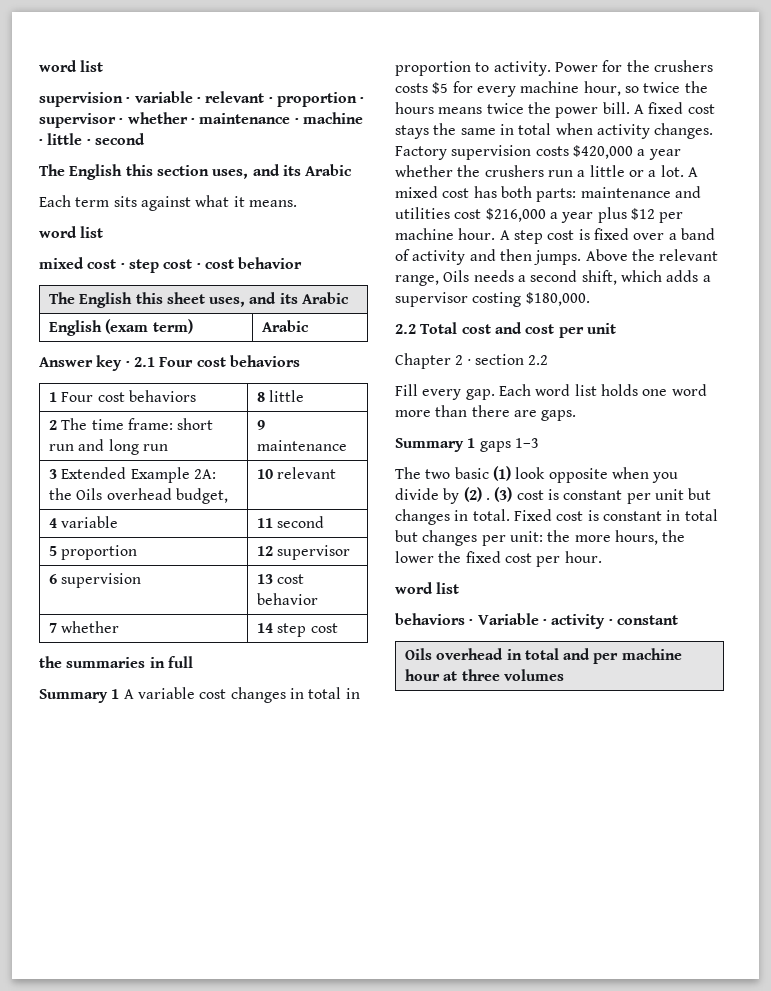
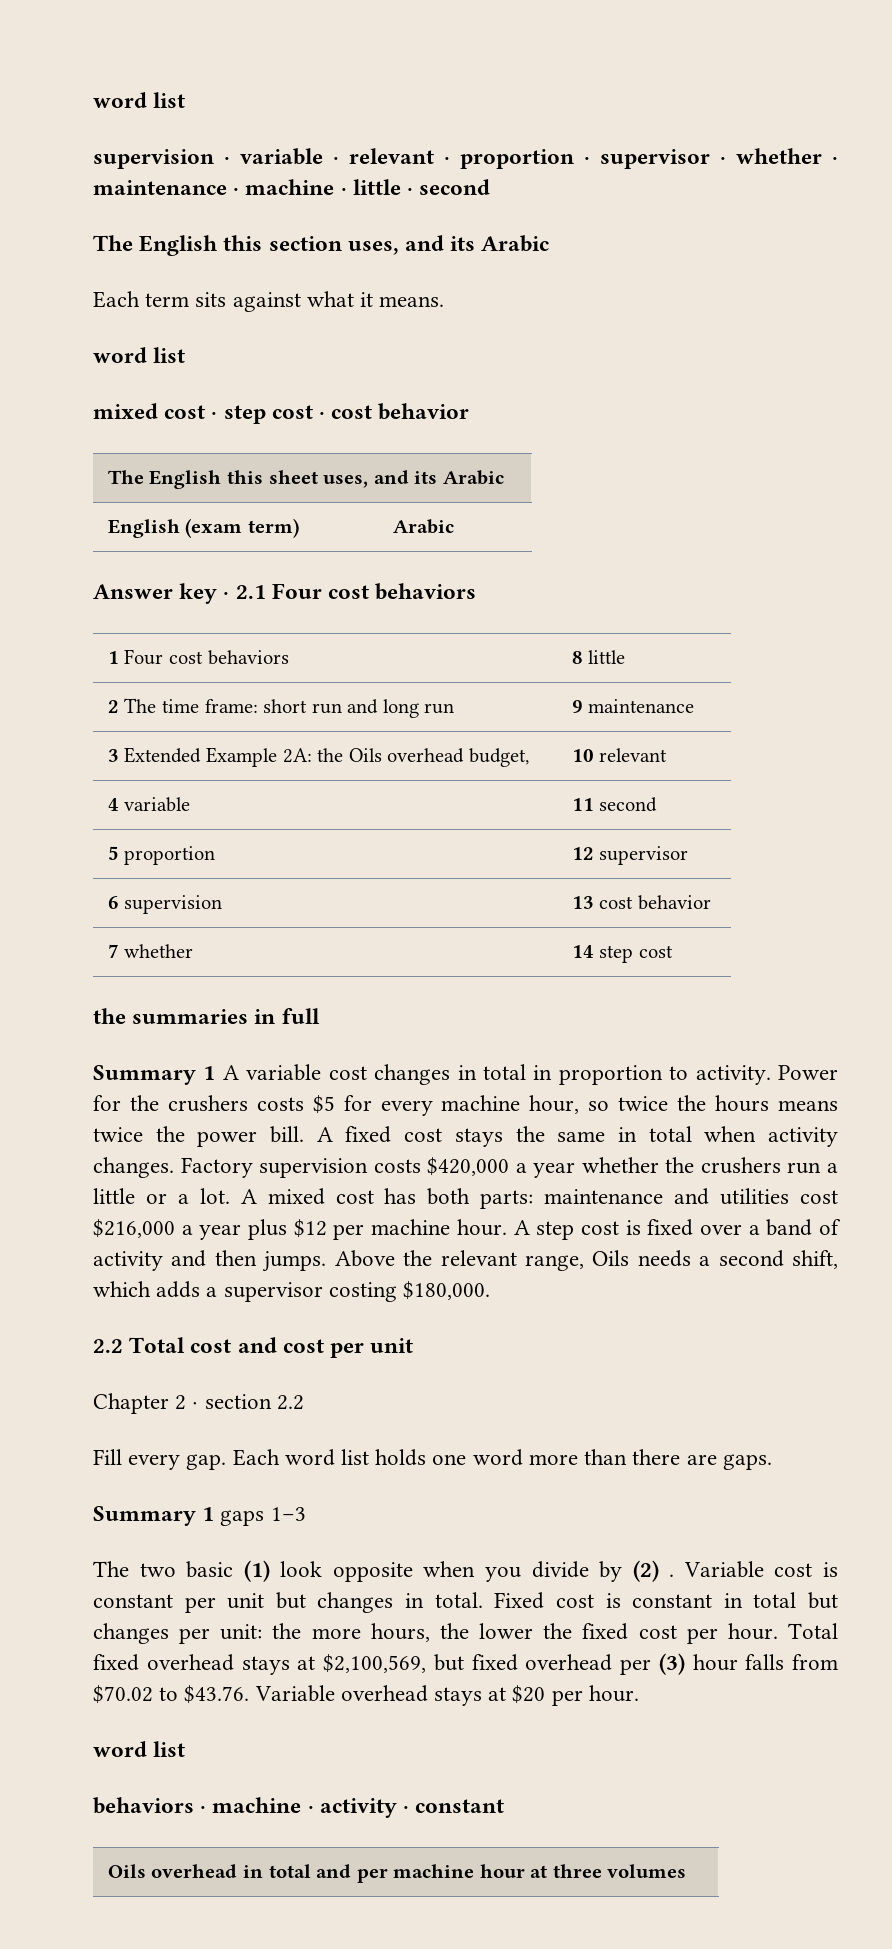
- (3) cost is constant per unit but changes in total.
+ Variable cost is constant per unit but changes in total.
+ Total fixed overhead stays at $2,100,569, but fixed overhead per (3) hour falls from $70.02 to $43.76. Variable overhead stays at $20 per hour.
- behaviors · Variable · activity · constant
+ behaviors · machine · activity · constant

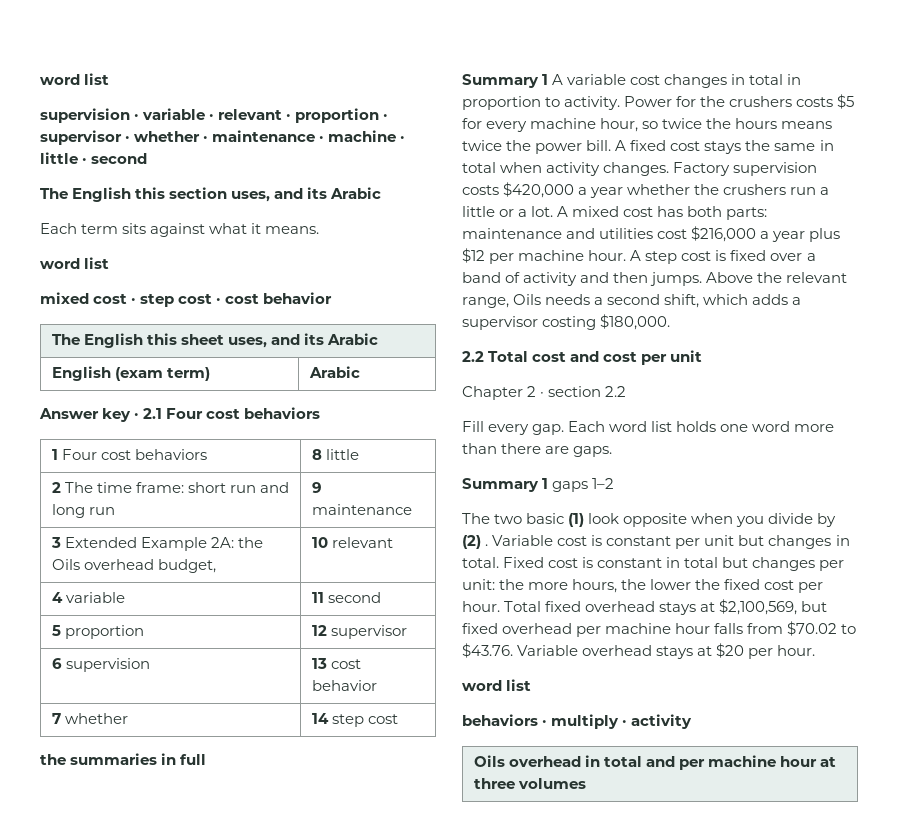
- Summary 1 gaps 1–3
+ Summary 1 gaps 1–2
- Total fixed overhead stays at $2,100,569, but fixed overhead per (3) hour falls from $70.02 to $43.76. Variable overhead stays at $20 per hour.
+ Total fixed overhead stays at $2,100,569, but fixed overhead per machine hour falls from $70.02 to $43.76. Variable overhead stays at $20 per hour.
- behaviors · machine · activity · constant
+ behaviors · multiply · activity

